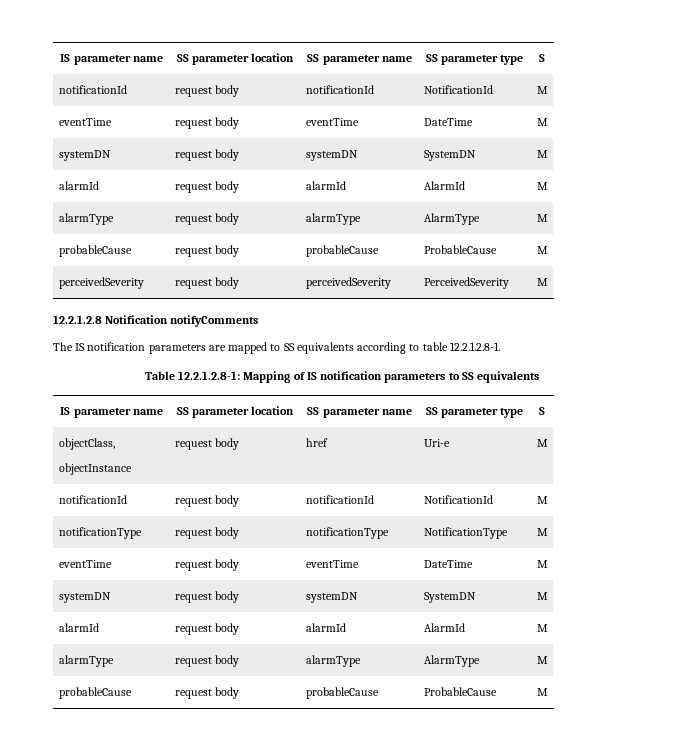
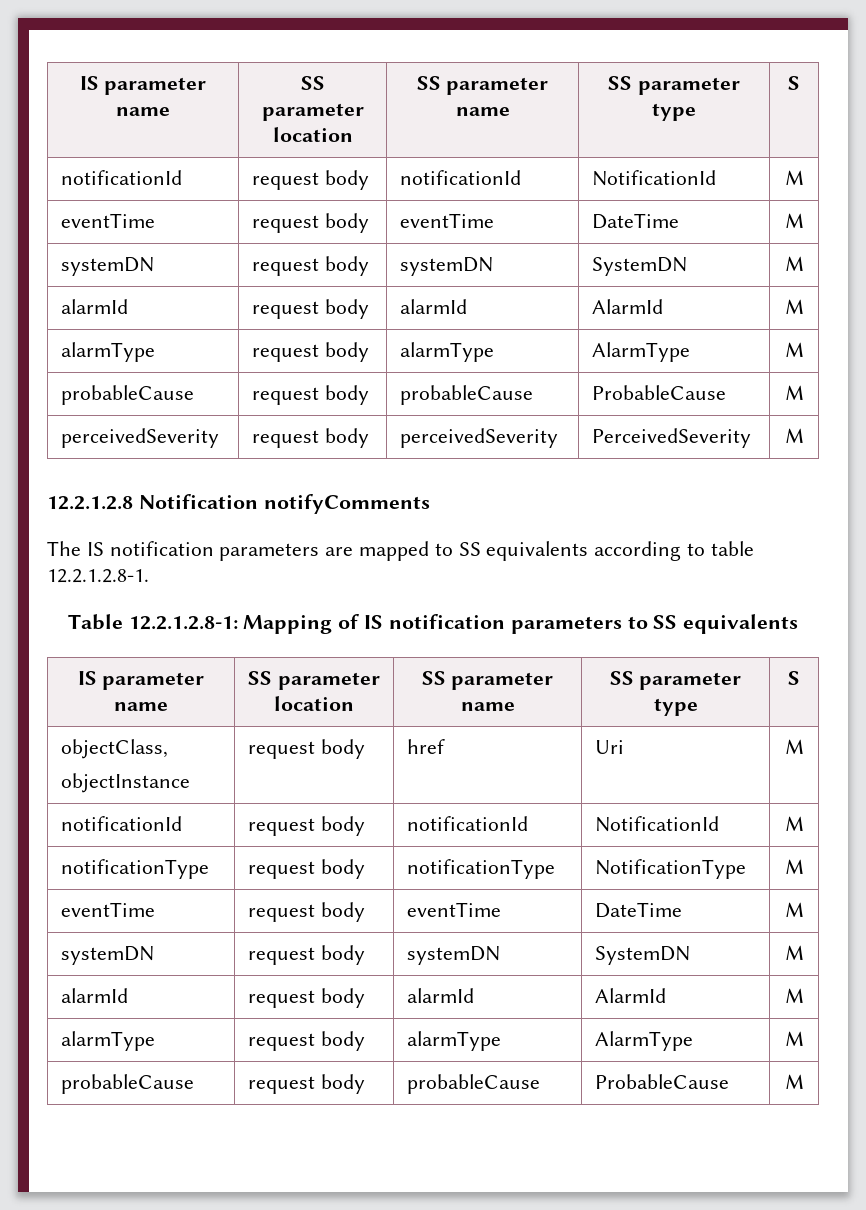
  objectClass,
- objectInstance | request body | href | Uri-e | M
+ objectInstance | request body | href | Uri | M

